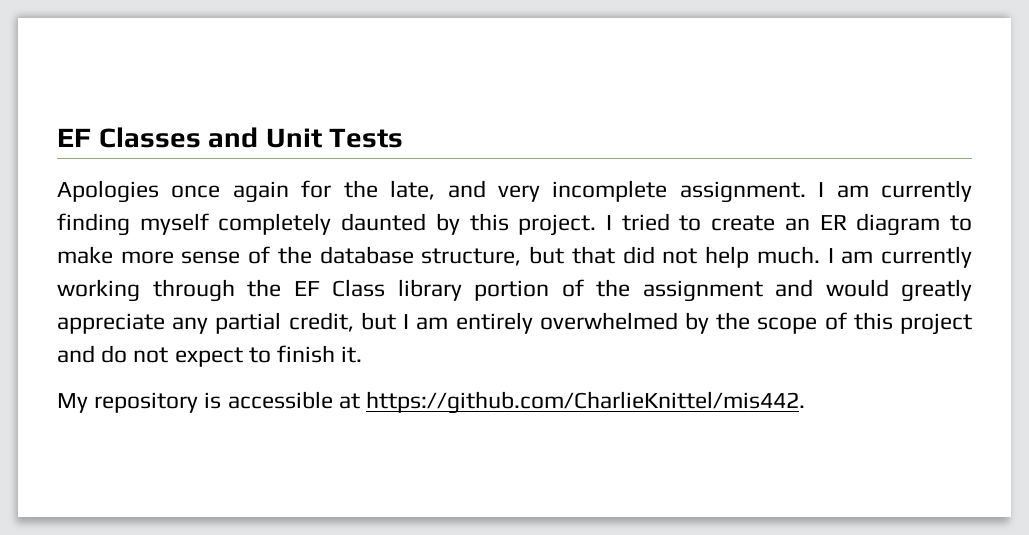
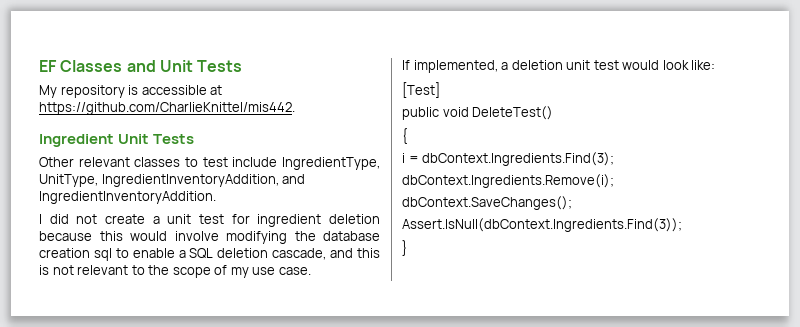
- Apologies once again for the late, and very incomplete assignment. I am currently finding myself completely daunted by this project. I tried to create an ER diagram to make more sense of the database structure, but that did not help much. I am currently working through the EF Class library portion of the assignment and would greatly appreciate any partial credit, but I am entirely overwhelmed by the scope of this project and do not expect to finish it.
+ Ingredient Unit Tests
+ Other relevant classes to test include IngredientType, UnitType, IngredientInventoryAddition, and IngredientInventoryAddition.
+ I did not create a unit test for ingredient deletion because this would involve modifying the database creation sql to enable a SQL deletion cascade, and this is not relevant to the scope of my use case.
+ If implemented, a deletion unit test would look like:
+ [Test]
+ public void DeleteTest()
+ {
+ i = dbContext.Ingredients.Find(3);
+ dbContext.Ingredients.Remove(i);
+ dbContext.SaveChanges();
+ Assert.IsNull(dbContext.Ingredients.Find(3));
+ }

